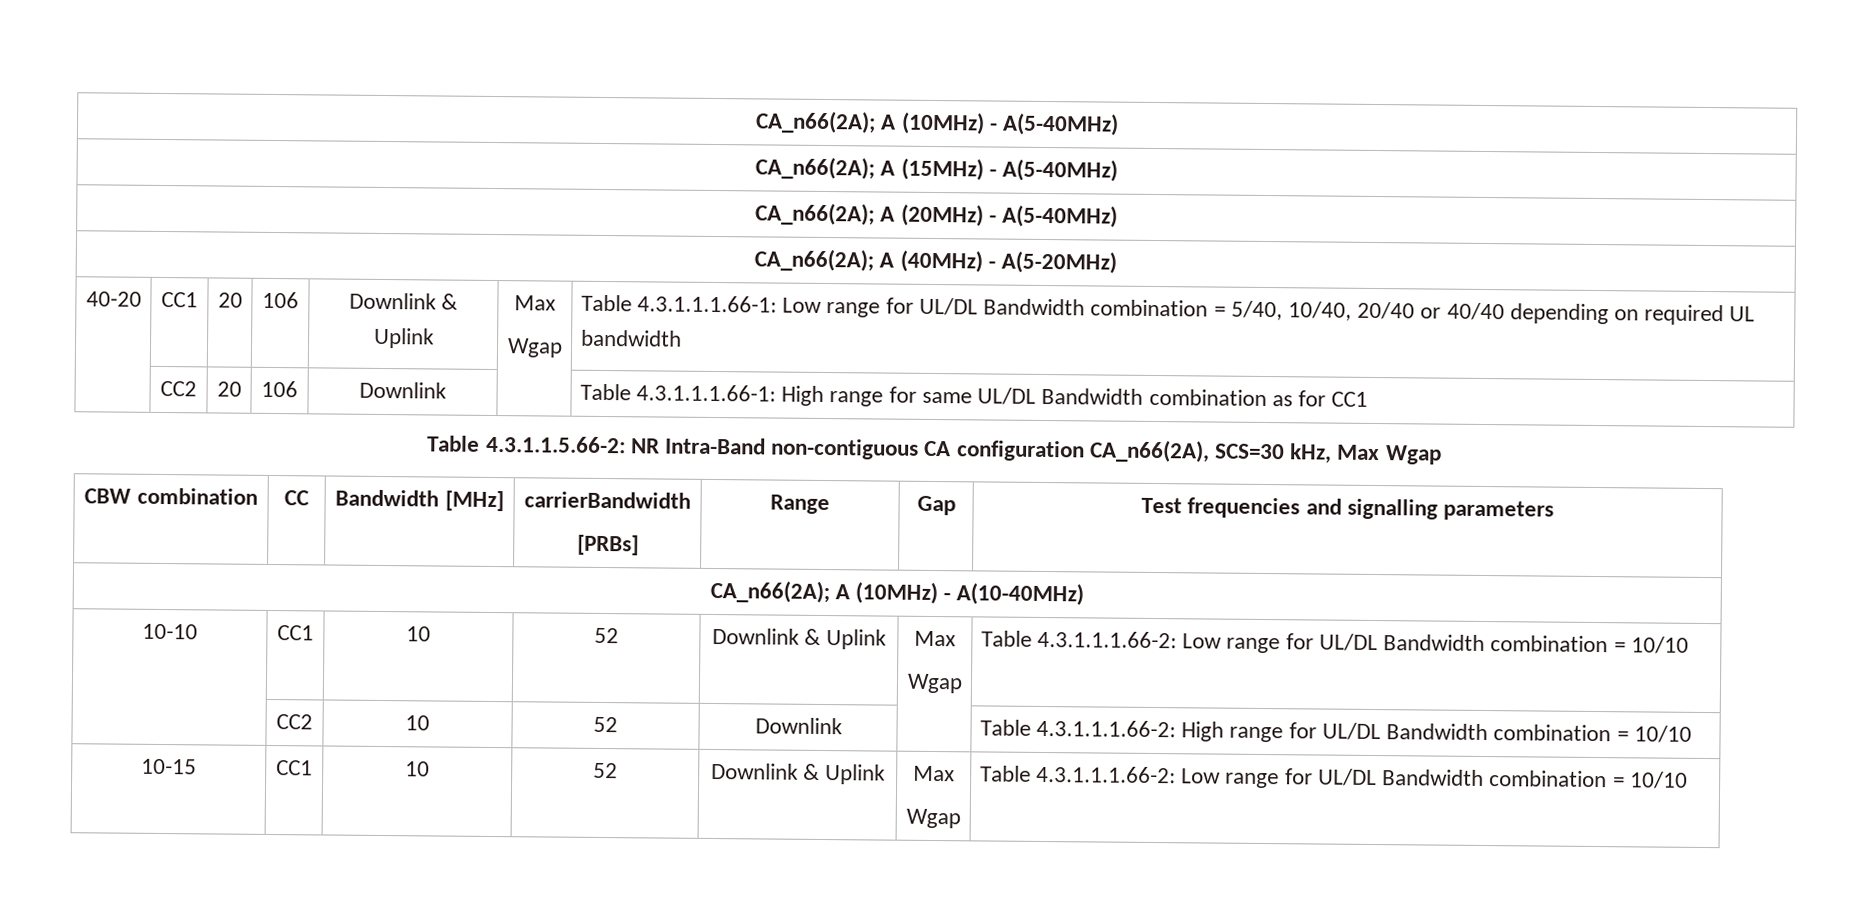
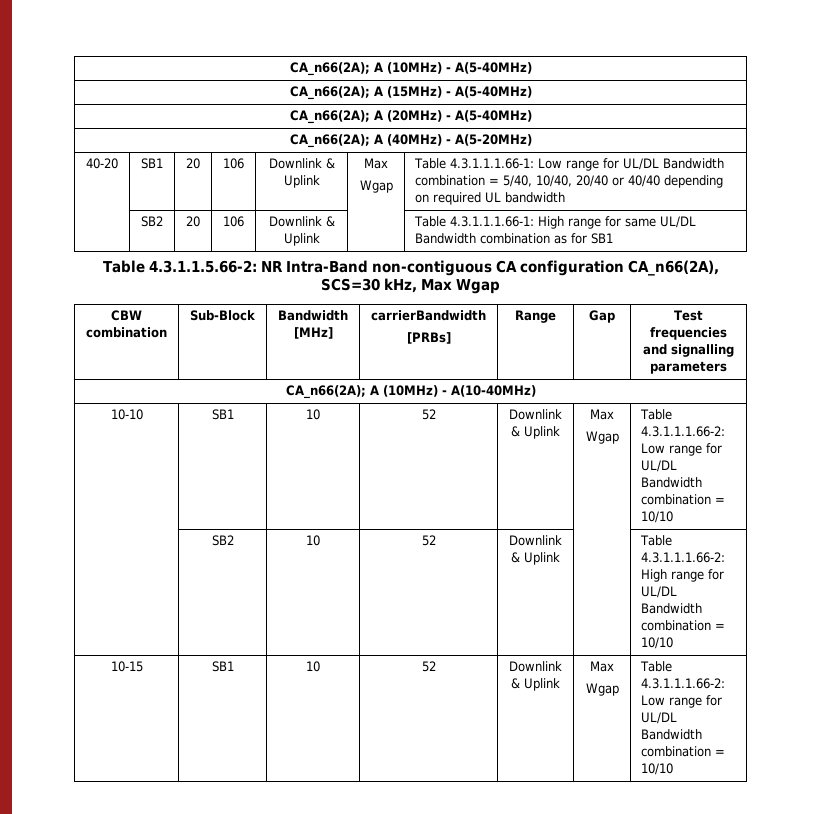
- 40-20 | CC1 | 20 | 106 | Downlink & Uplink | Max
+ 40-20 | SB1 | 20 | 106 | Downlink & Uplink | Max
- | CC2 | 20 | 106 | Downlink | | Table 4.3.1.1.1.66-1: High range for same UL/DL Bandwidth combination as for CC1
+ | SB2 | 20 | 106 | Downlink & Uplink | | Table 4.3.1.1.1.66-1: High range for same UL/DL Bandwidth combination as for SB1
- CBW combination | CC | Bandwidth [MHz] | carrierBandwidth
+ CBW combination | Sub-Block | Bandwidth [MHz] | carrierBandwidth
- 10-10 | CC1 | 10 | 52 | Downlink & Uplink | Max
+ 10-10 | SB1 | 10 | 52 | Downlink & Uplink | Max
- | CC2 | 10 | 52 | Downlink | | Table 4.3.1.1.1.66-2: High range for UL/DL Bandwidth combination = 10/10
+ | SB2 | 10 | 52 | Downlink & Uplink | | Table 4.3.1.1.1.66-2: High range for UL/DL Bandwidth combination = 10/10
- 10-15 | CC1 | 10 | 52 | Downlink & Uplink | Max
+ 10-15 | SB1 | 10 | 52 | Downlink & Uplink | Max

